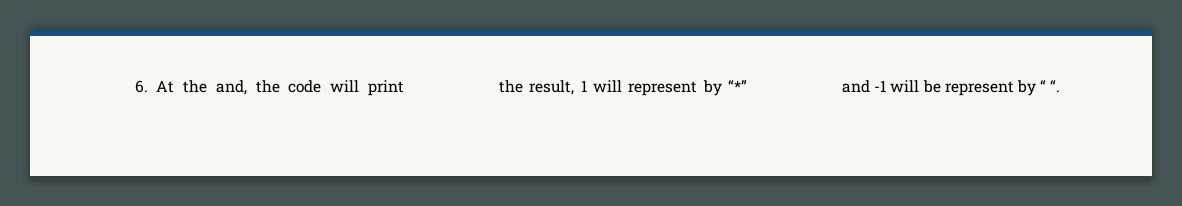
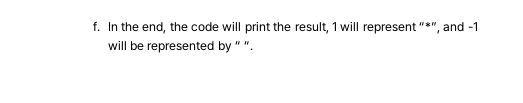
- 6. At the and, the code will print the result, 1 will represent by “*” and -1 will be represent by “ “.
+ f. In the end, the code will print the result, 1 will represent “*”, and -1 will be represented by “ “.

